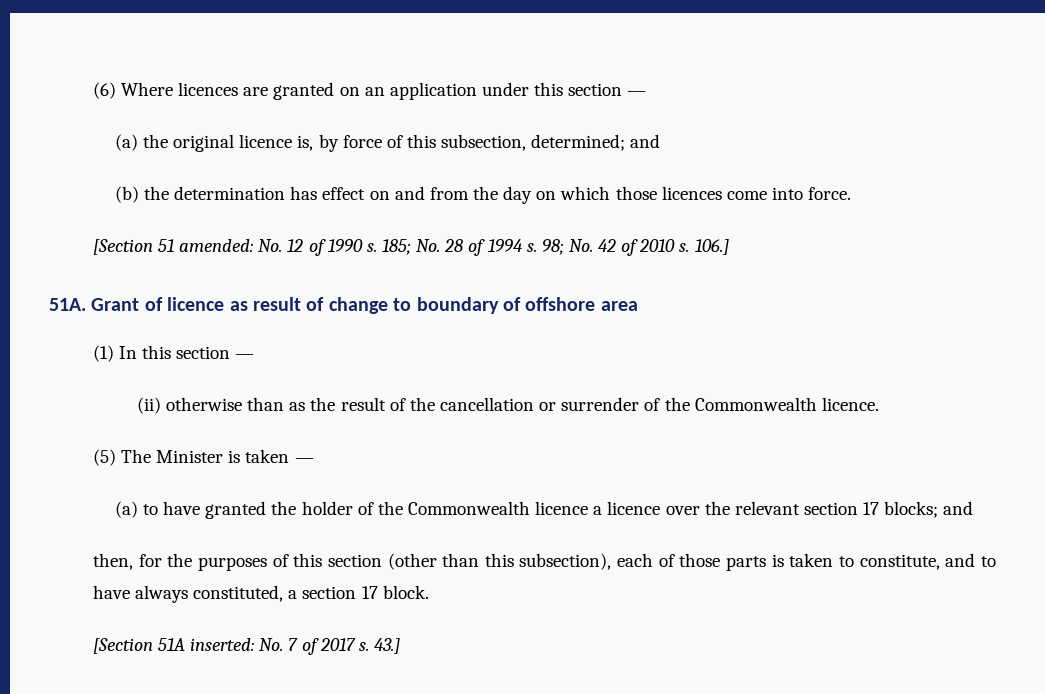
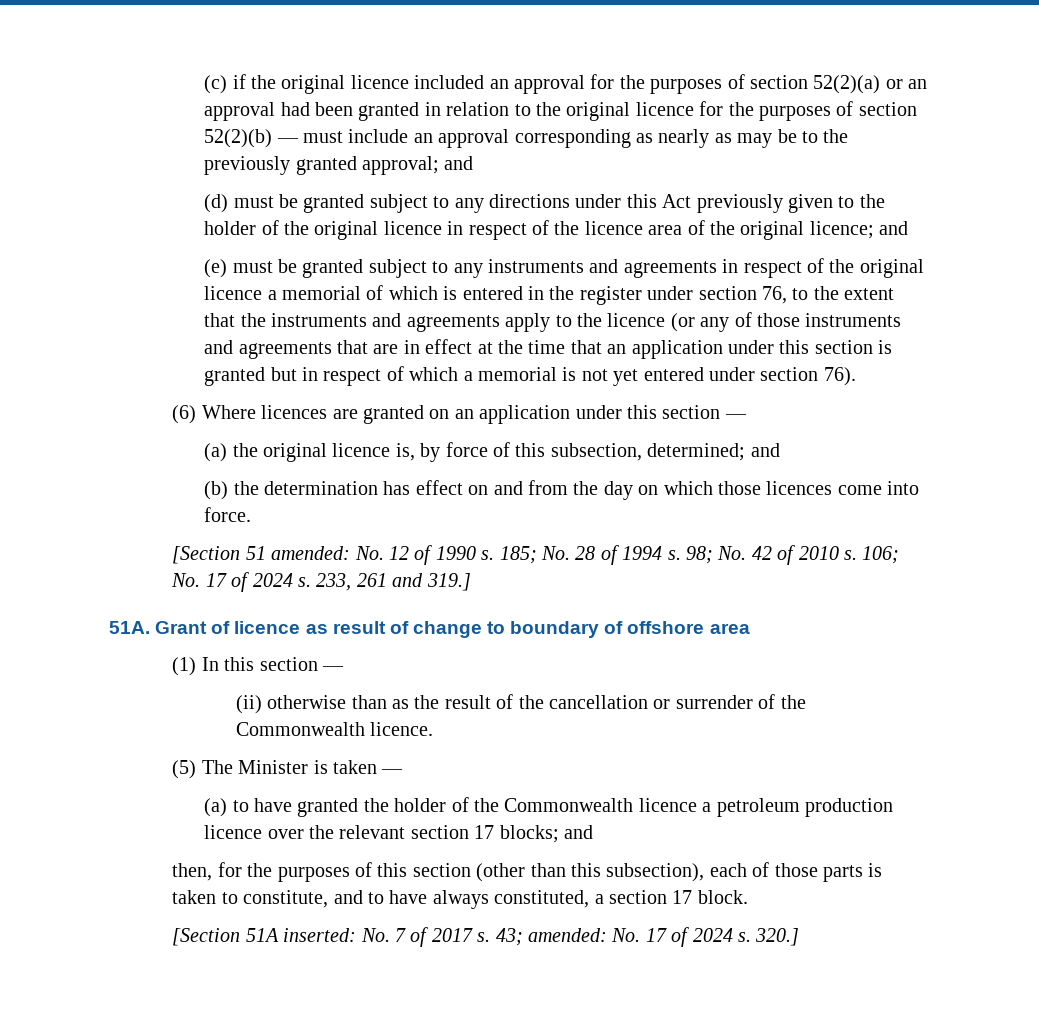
+ (c) if the original licence included an approval for the purposes of section 52(2)(a) or an approval had been granted in relation to the original licence for the purposes of section 52(2)(b) — must include an approval corresponding as nearly as may be to the previously granted approval; and
+ (d) must be granted subject to any directions under this Act previously given to the holder of the original licence in respect of the licence area of the original licence; and
+ (e) must be granted subject to any instruments and agreements in respect of the original licence a memorial of which is entered in the register under section 76, to the extent that the instruments and agreements apply to the licence (or any of those instruments and agreements that are in effect at the time that an application under this section is granted but in respect of which a memorial is not yet entered under section 76).
- 106.]
+ 106; No. 17 of 2024 s. 233, 261 and 319.]
- (a) to have granted the holder of the Commonwealth licence a licence over the relevant section 17 blocks; and
+ (a) to have granted the holder of the Commonwealth licence a petroleum production licence over the relevant section 17 blocks; and
- 43.]
+ 43; amended: No. 17 of 2024 s. 320.]

